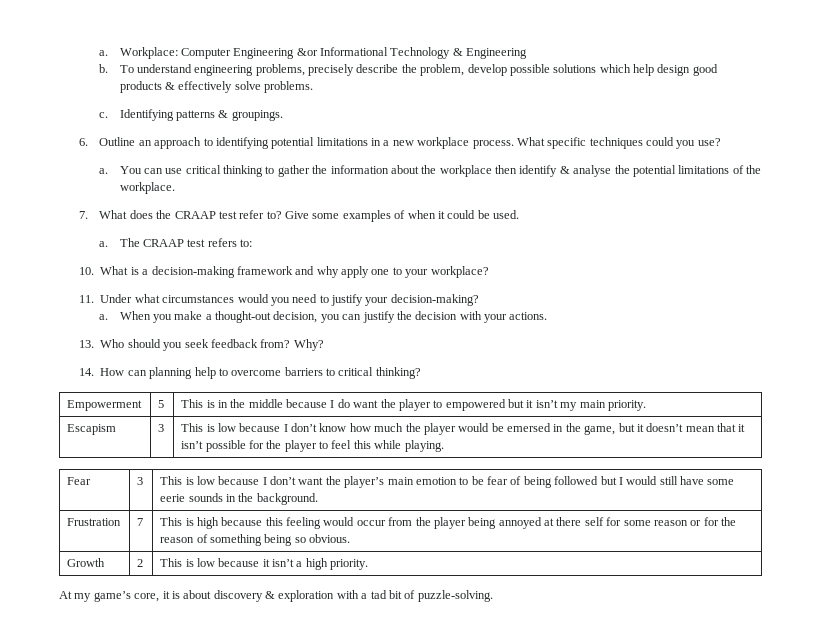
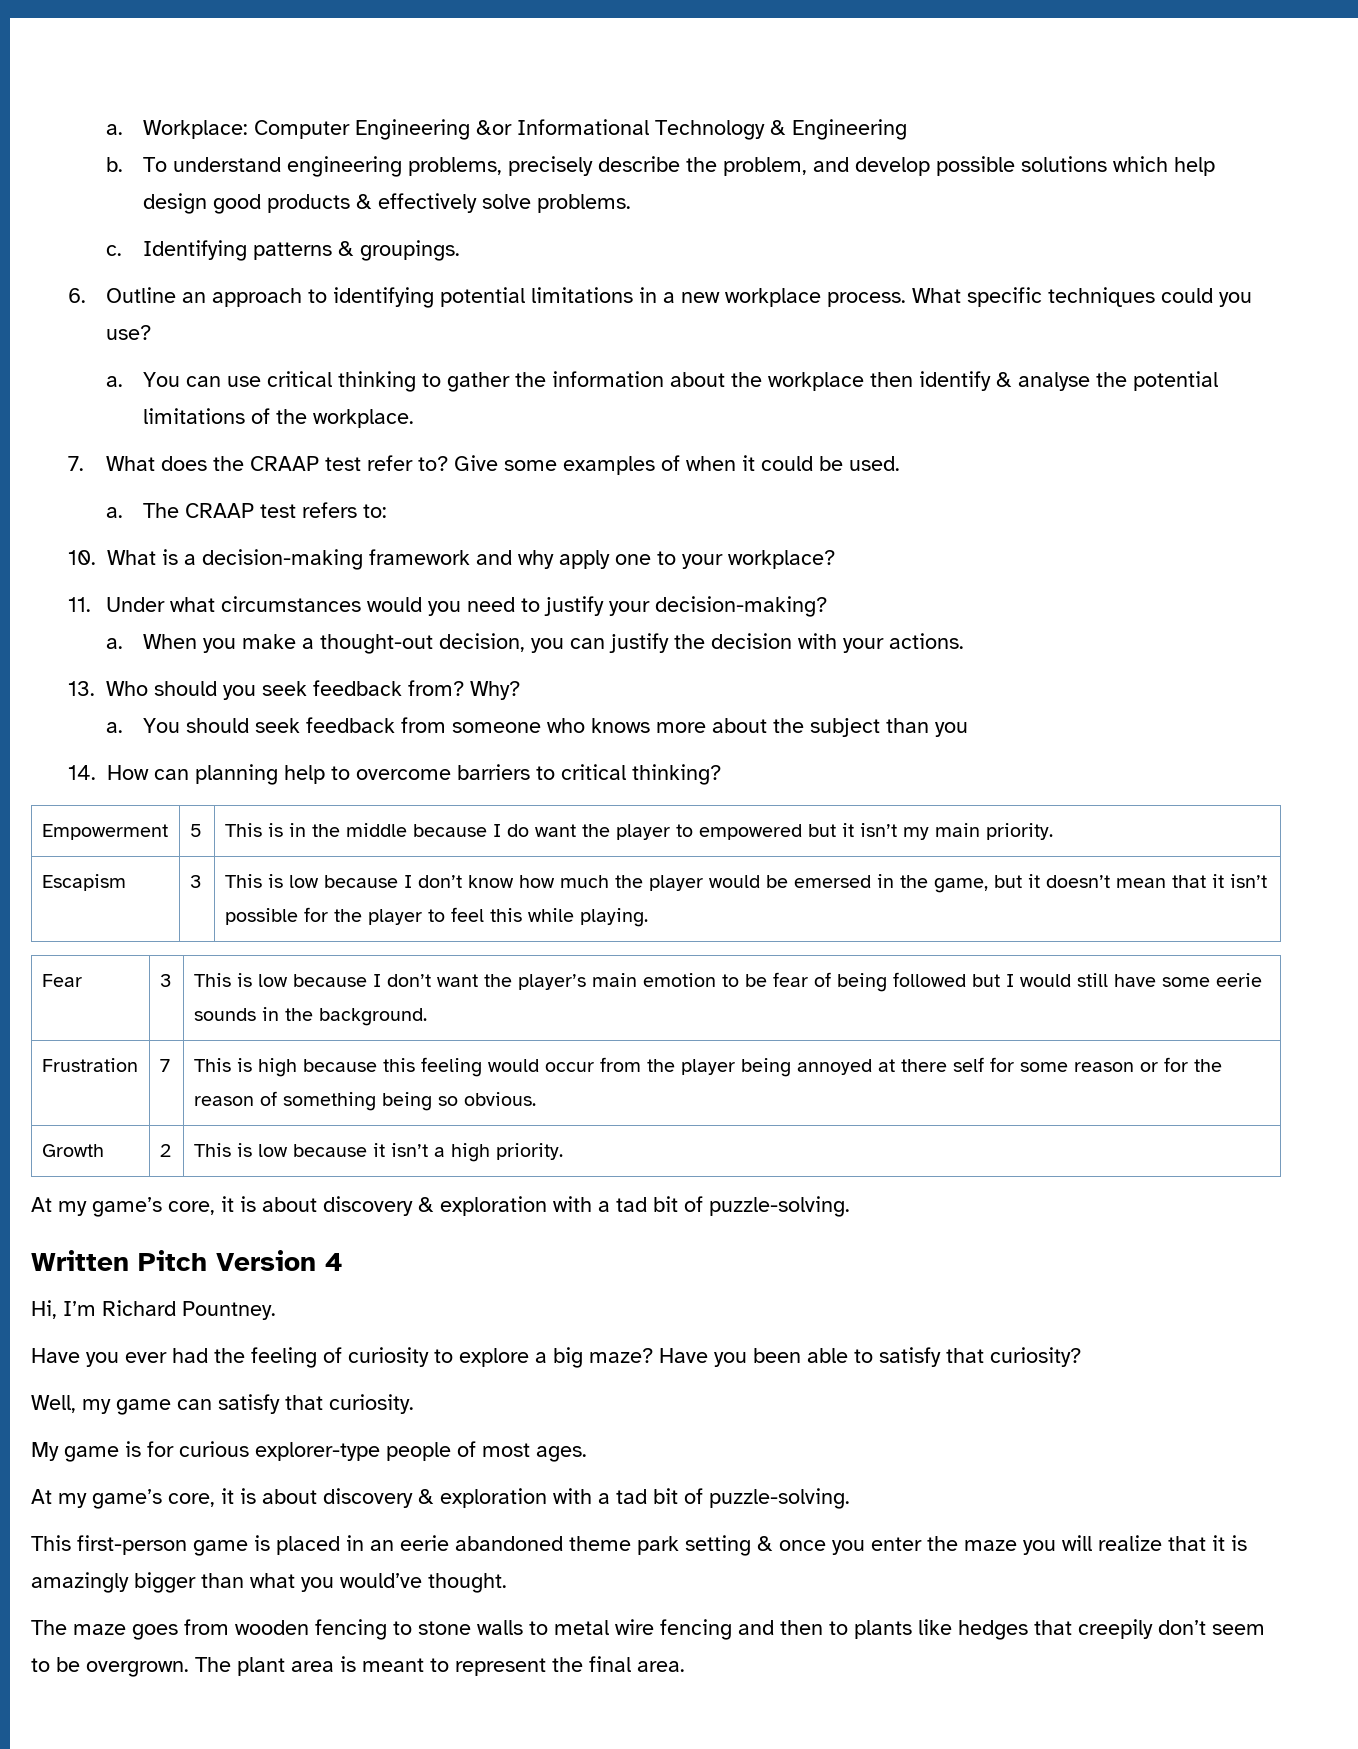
- To understand engineering problems, precisely describe the problem, develop possible solutions which help design good products & effectively solve problems.
+ To understand engineering problems, precisely describe the problem, and develop possible solutions which help design good products & effectively solve problems.
+ a. You should seek feedback from someone who knows more about the subject than you
+ Written Pitch Version 4
+ Hi, I’m Richard Pountney.
+ Have you ever had the feeling of curiosity to explore a big maze? Have you been able to satisfy that curiosity?
+ Well, my game can satisfy that curiosity.
+ My game is for curious explorer-type people of most ages.
+ At my game’s core, it is about discovery & exploration with a tad bit of puzzle-solving.
+ This first-person game is placed in an eerie abandoned theme park setting & once you enter the maze you will realize that it is amazingly bigger than what you would’ve thought.
+ The maze goes from wooden fencing to stone walls to metal wire fencing and then to plants like hedges that creepily don’t seem to be overgrown. The plant area is meant to represent the final area.

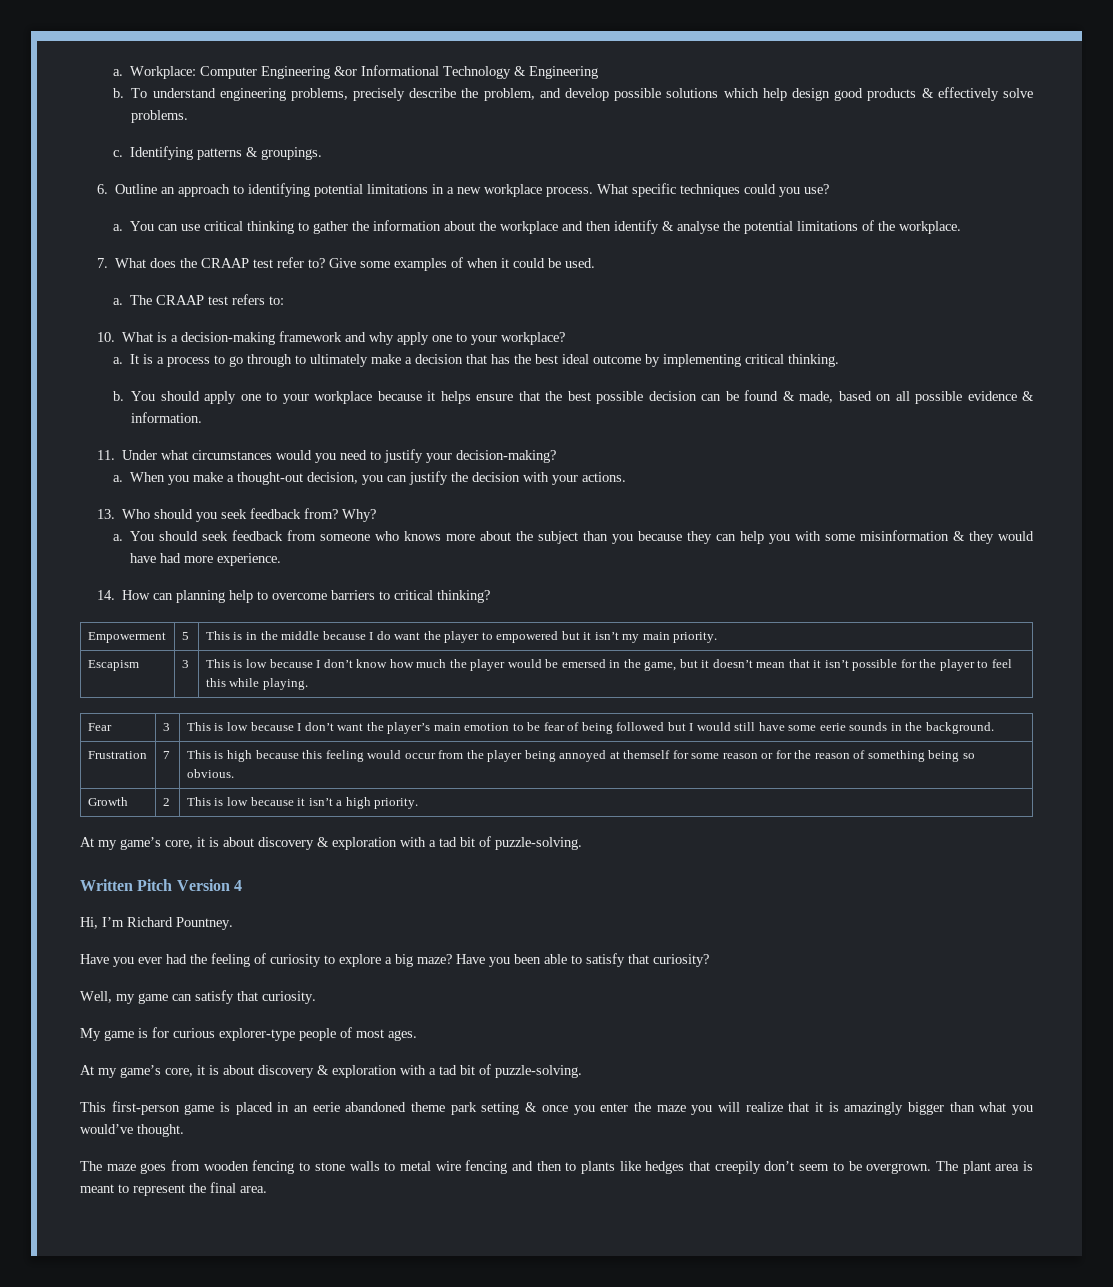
- You can use critical thinking to gather the information about the workplace then identify & analyse the potential limitations of the workplace.
+ You can use critical thinking to gather the information about the workplace and then identify & analyse the potential limitations of the workplace.
+ a. It is a process to go through to ultimately make a decision that has the best ideal outcome by implementing critical thinking.
+ b. You should apply one to your workplace because it helps ensure that the best possible decision can be found & made, based on all possible evidence & information.
- You should seek feedback from someone who knows more about the subject than you
+ You should seek feedback from someone who knows more about the subject than you because they can help you with some misinformation & they would have had more experience.
- Frustration | 7 | This is high because this feeling would occur from the player being annoyed at there self for some reason or for the reason of something being so obvious.
+ Frustration | 7 | This is high because this feeling would occur from the player being annoyed at themself for some reason or for the reason of something being so obvious.

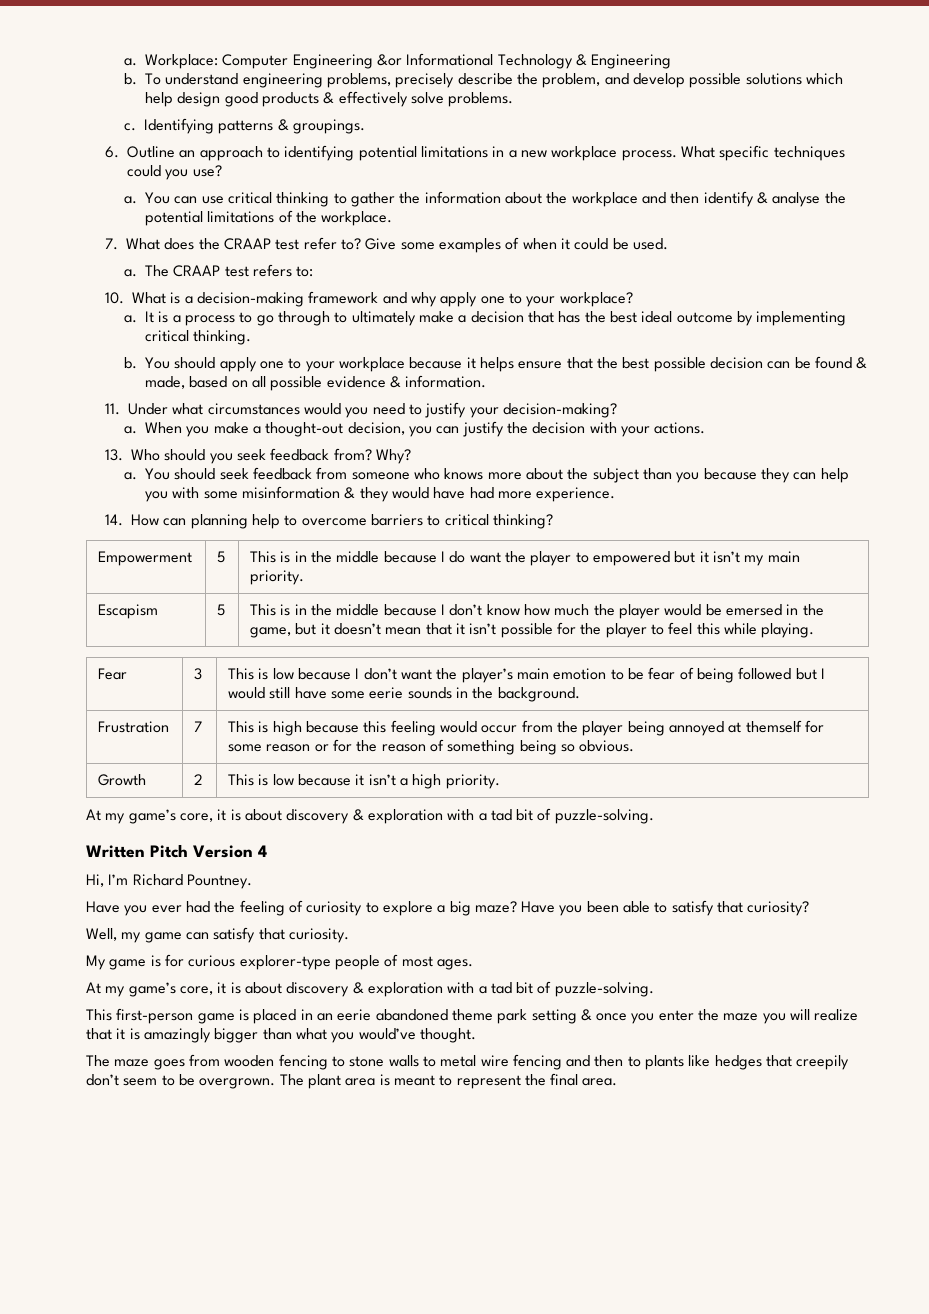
- Escapism | 3 | This is low because I don’t know how much the player would be emersed in the game, but it doesn’t mean that it isn’t possible for the player to feel this while playing.
+ Escapism | 5 | This is in the middle because I don’t know how much the player would be emersed in the game, but it doesn’t mean that it isn’t possible for the player to feel this while playing.

